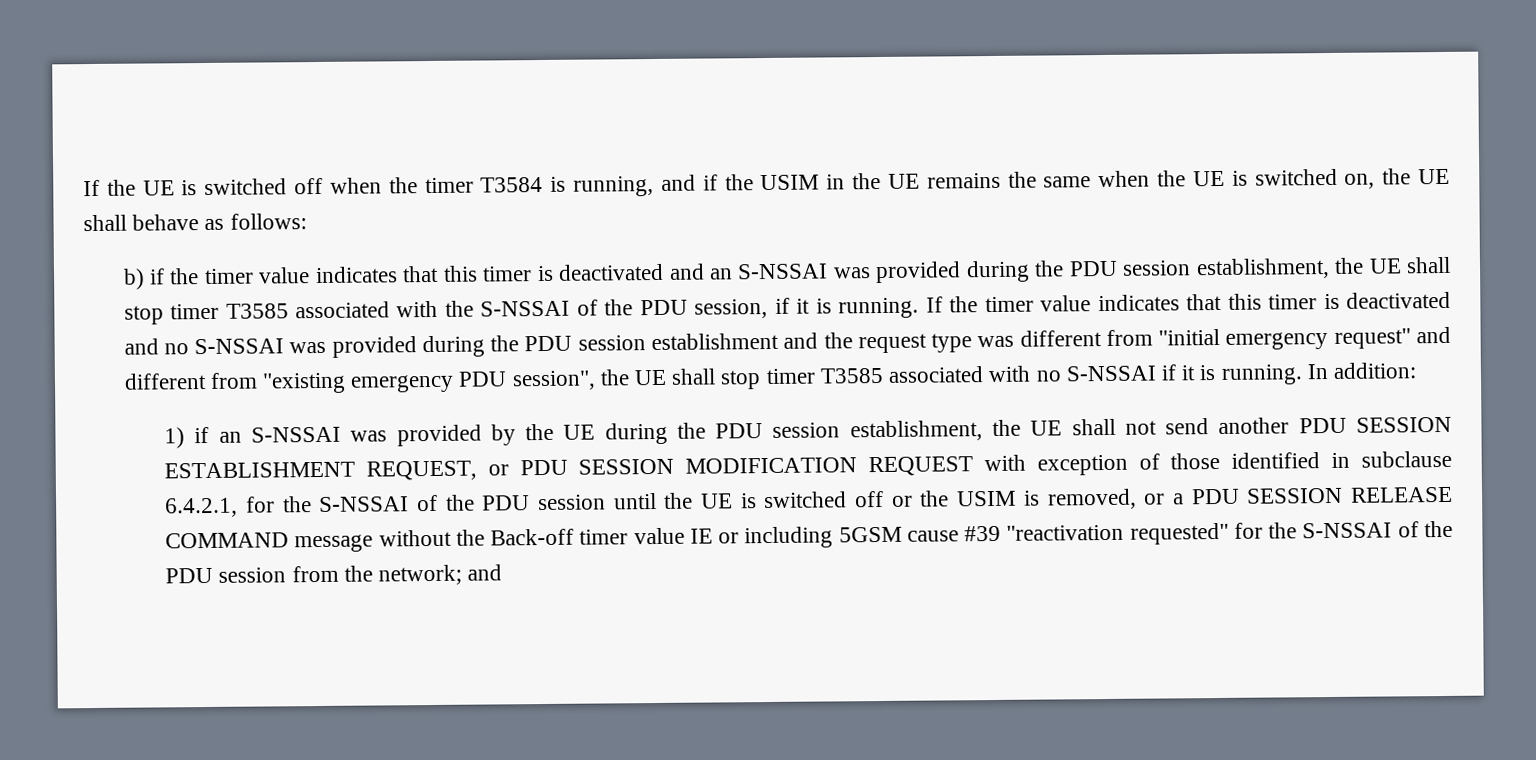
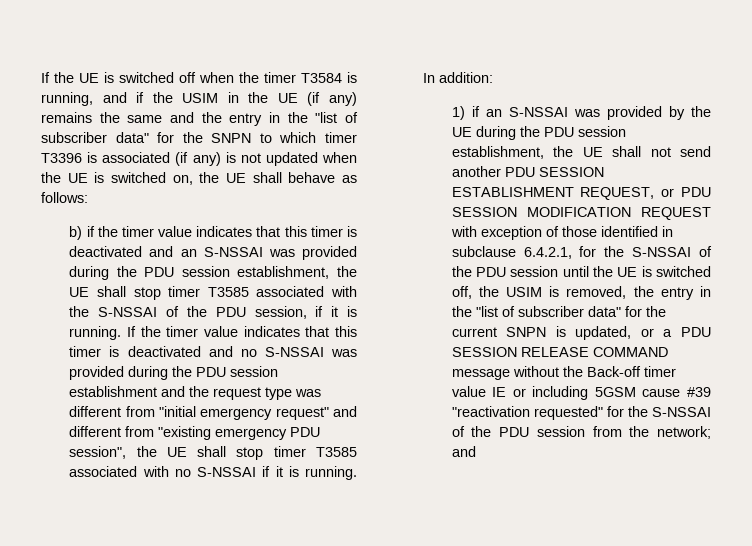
- If the UE is switched off when the timer T3584 is running, and if the USIM in the UE remains the same when the UE is switched on, the UE shall behave as follows:
+ If the UE is switched off when the timer T3584 is running, and if the USIM in the UE (if any) remains the same and the entry in the "list of subscriber data" for the SNPN to which timer T3396 is associated (if any) is not updated when the UE is switched on, the UE shall behave as follows:
- 1) if an S-NSSAI was provided by the UE during the PDU session establishment, the UE shall not send another PDU SESSION ESTABLISHMENT REQUEST, or PDU SESSION MODIFICATION REQUEST with exception of those identified in subclause 6.4.2.1, for the S-NSSAI of the PDU session until the UE is switched off or the USIM is removed, or a PDU SESSION RELEASE COMMAND message without the Back-off timer value IE or including 5GSM cause #39 "reactivation requested" for the S-NSSAI of the PDU session from the network;
+ 1) if an S-NSSAI was provided by the UE during the PDU session establishment, the UE shall not send another PDU SESSION ESTABLISHMENT REQUEST, or PDU SESSION MODIFICATION REQUEST with exception of those identified in subclause 6.4.2.1, for the S-NSSAI of the PDU session until the UE is switched off, the USIM is removed, the entry in the "list of subscriber data" for the current SNPN is updated, or a PDU SESSION RELEASE COMMAND message without the Back-off timer value IE or including 5GSM cause #39 "reactivation requested" for the S-NSSAI of the PDU session from the network;

